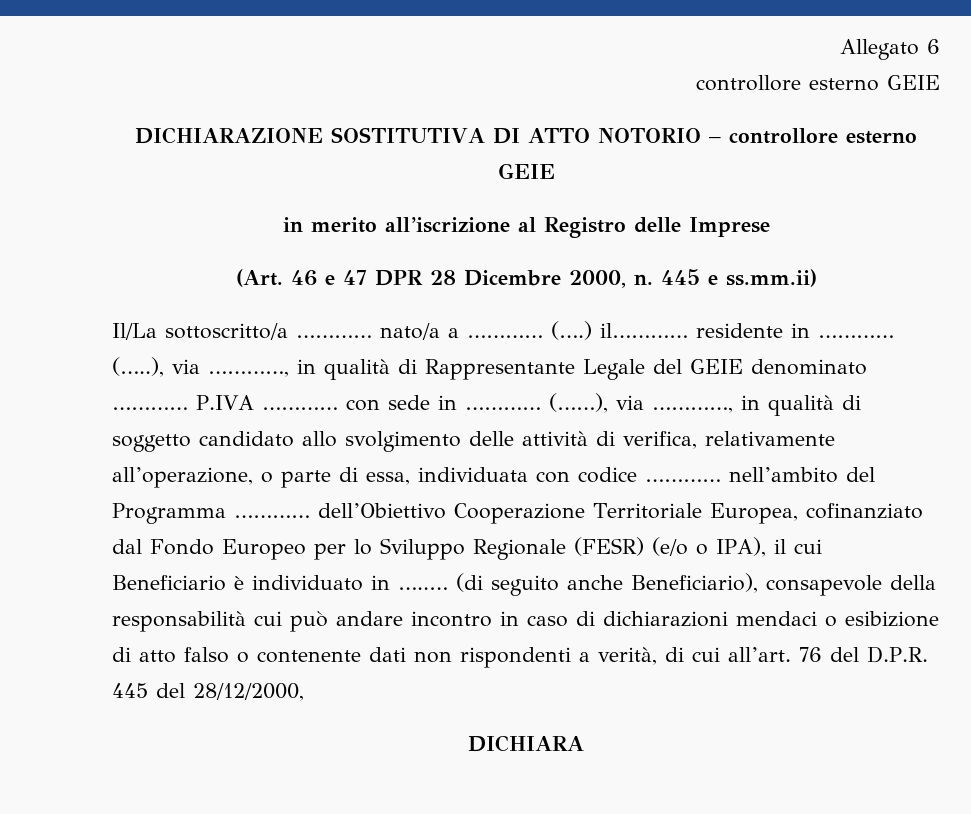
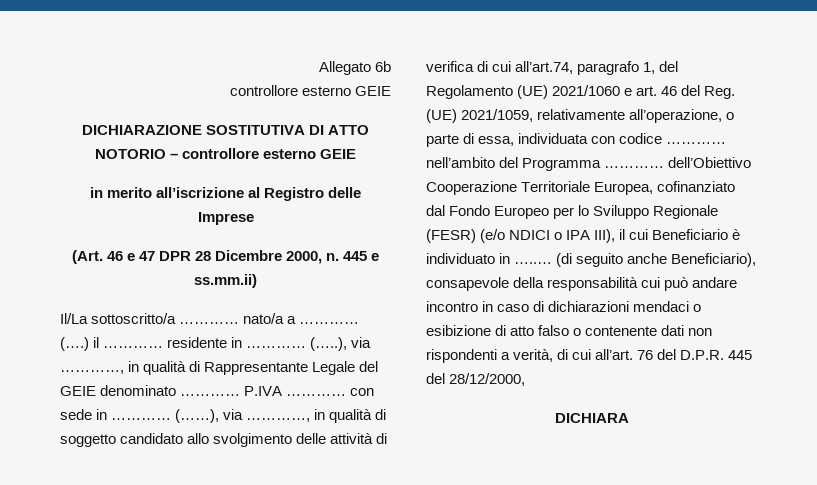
- Allegato 6
+ Allegato 6b
- (….) il………… residente in …………
+ (….) il ………… residente in …………
- (……), via …………, in qualità di soggetto candidato allo svolgimento delle attività di verifica, relativamente all’operazione, o parte di essa, individuata con codice ………… nell’ambito del Programma ………… dell’Obiettivo Cooperazione Territoriale Europea, cofinanziato dal Fondo Europeo per lo Sviluppo Regionale (FESR) (e/o o IPA), il cui Beneficiario è individuato in …..…
+ (……), via …………, in qualità di soggetto candidato allo svolgimento delle attività di verifica di cui all’art.74, paragrafo 1, del Regolamento (UE) 2021/1060 e art. 46 del Reg. (UE) 2021/1059, relativamente all’operazione, o parte di essa, individuata con codice ………… nell’ambito del Programma ………… dell’Obiettivo Cooperazione Territoriale Europea, cofinanziato dal Fondo Europeo per lo Sviluppo Regionale (FESR) (e/o NDICI o IPA III), il cui Beneficiario è individuato in …..…

